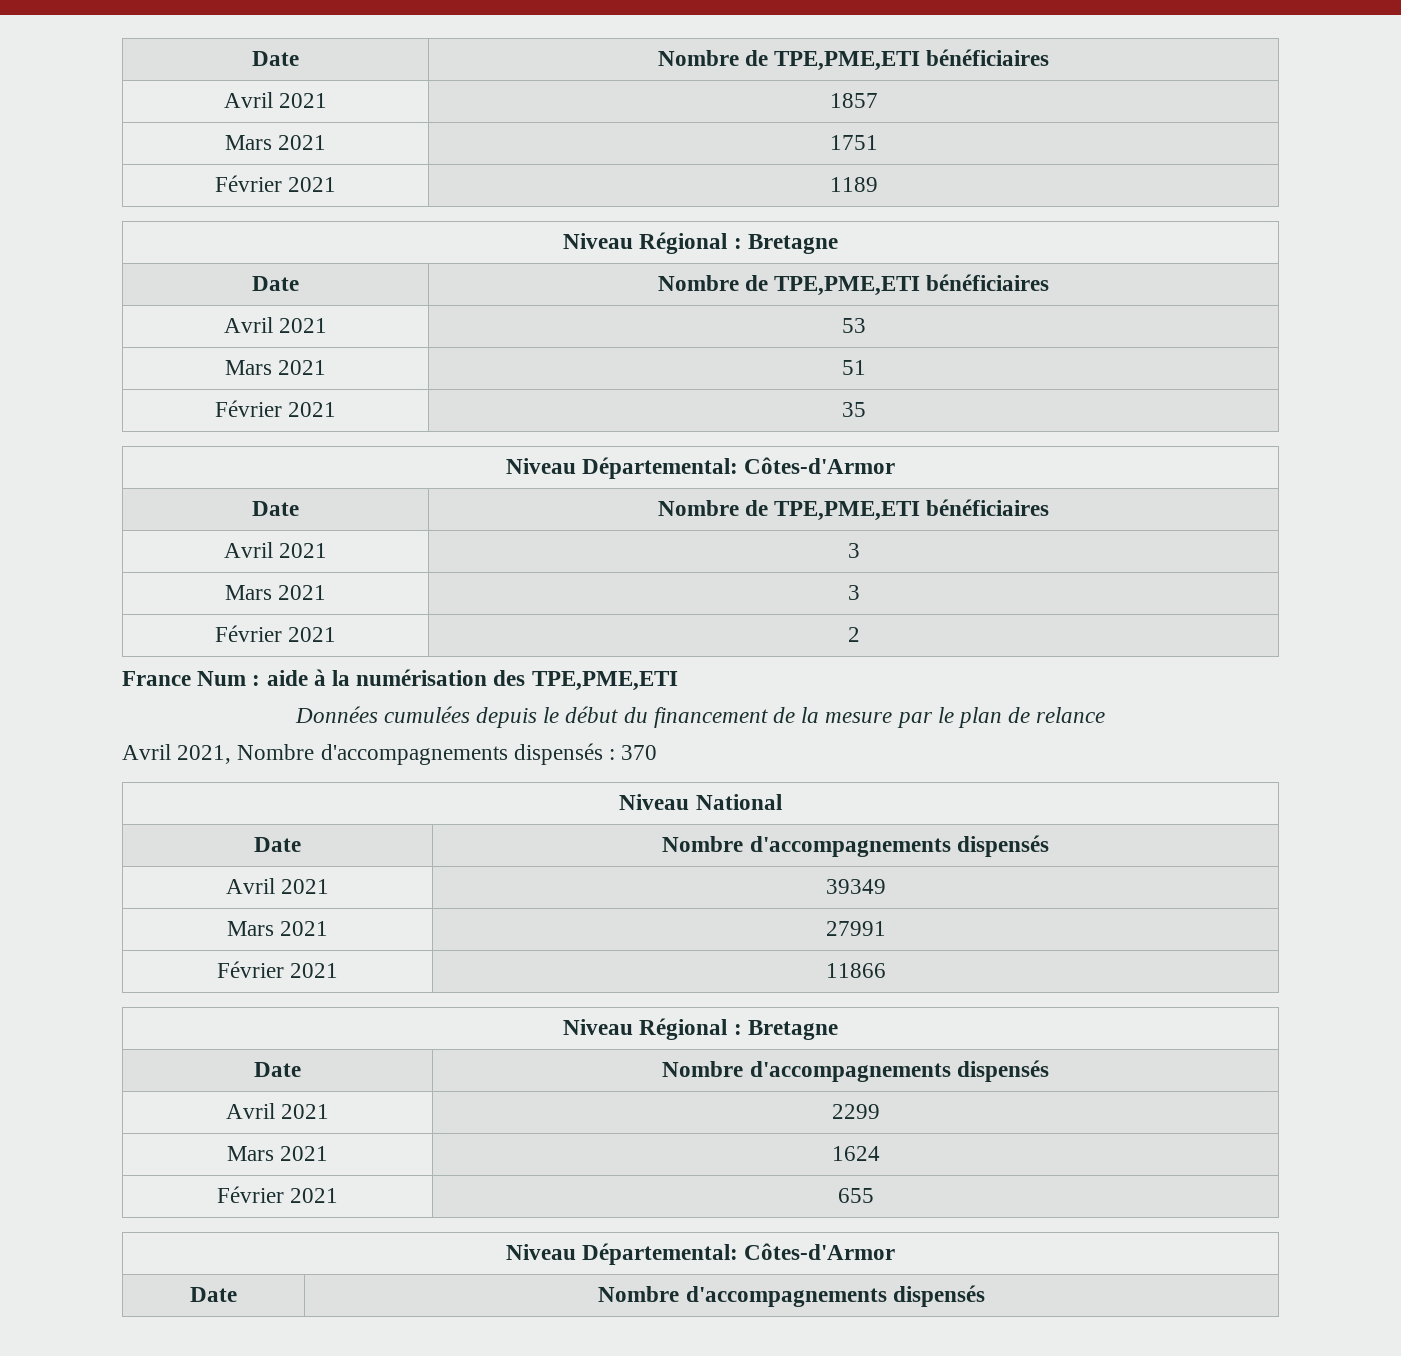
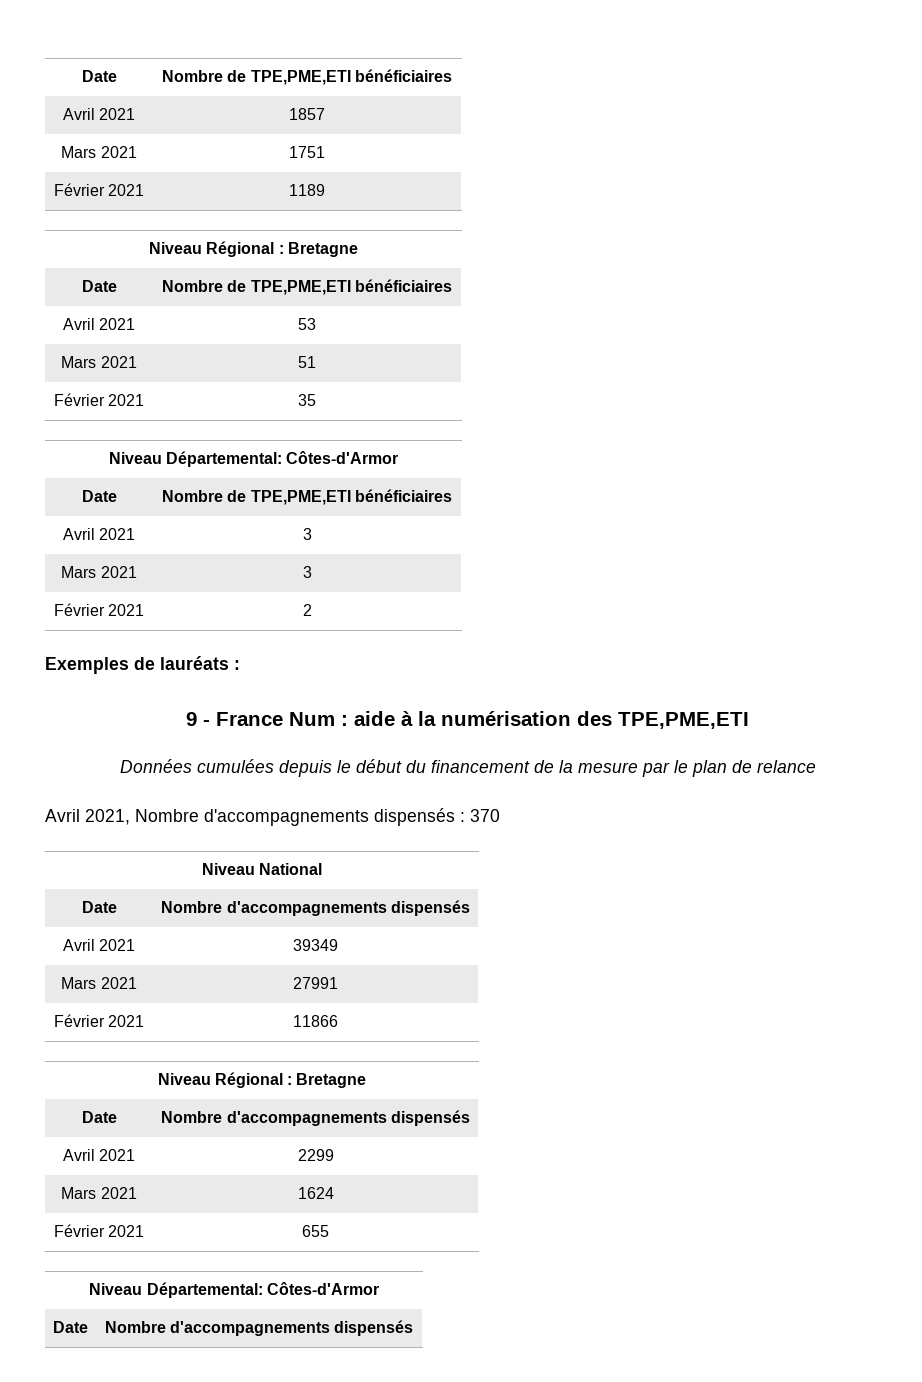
- France Num : aide à la numérisation des TPE,PME,ETI
+ Exemples de lauréats :
+ 9 - France Num : aide à la numérisation des TPE,PME,ETI

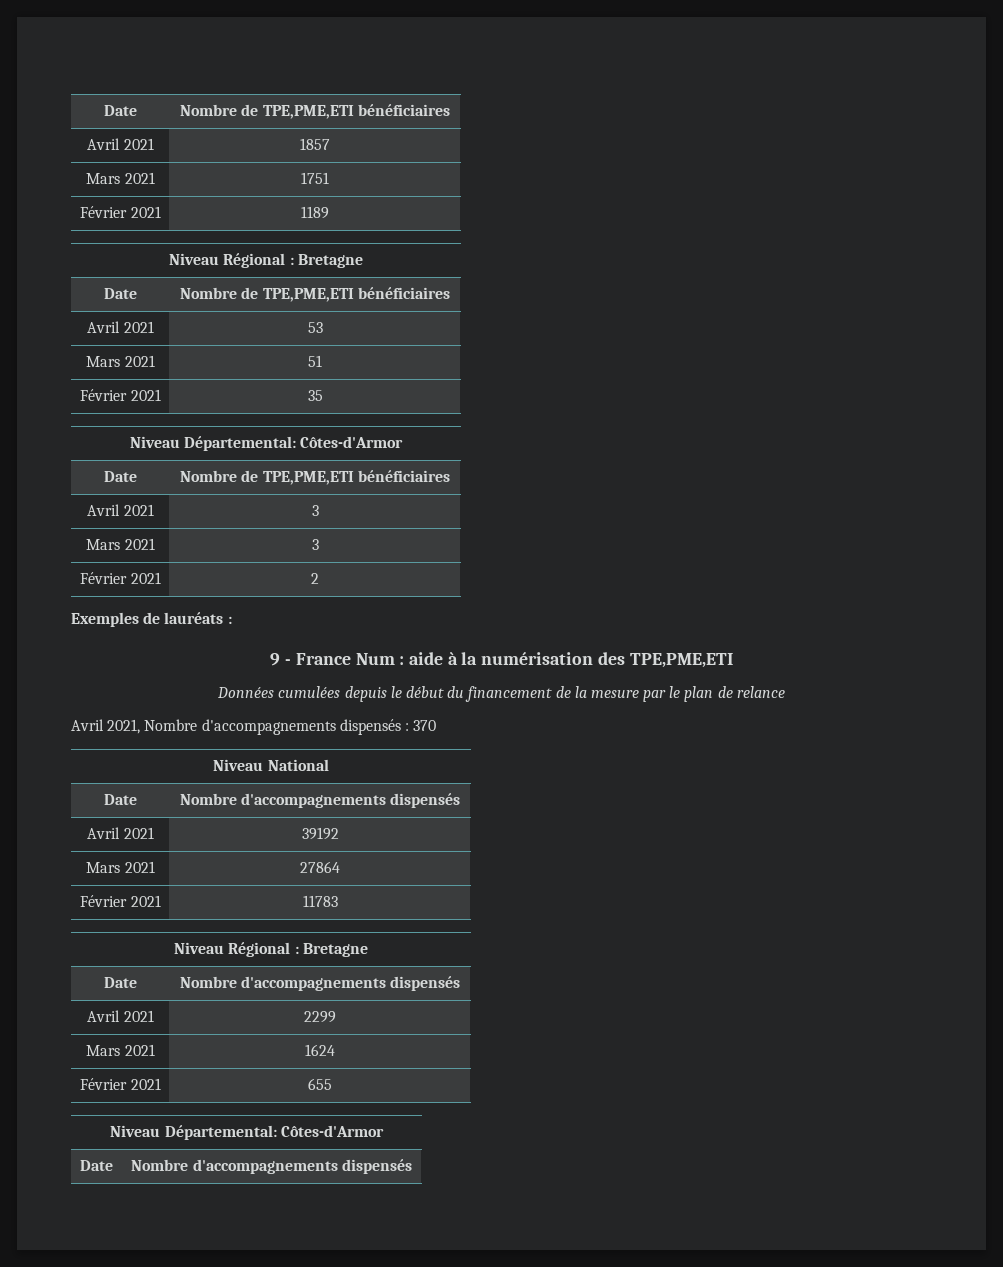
- Avril 2021 | 39349
- Mars 2021 | 27991
- Février 2021 | 11866
+ Avril 2021 | 39192
+ Mars 2021 | 27864
+ Février 2021 | 11783

